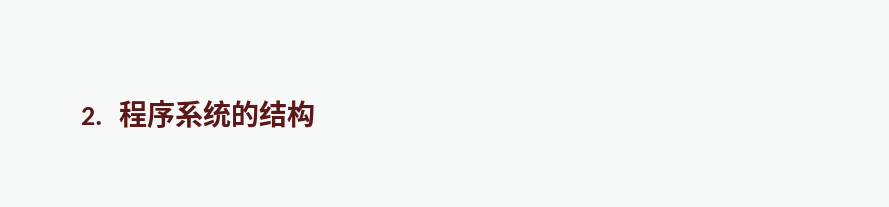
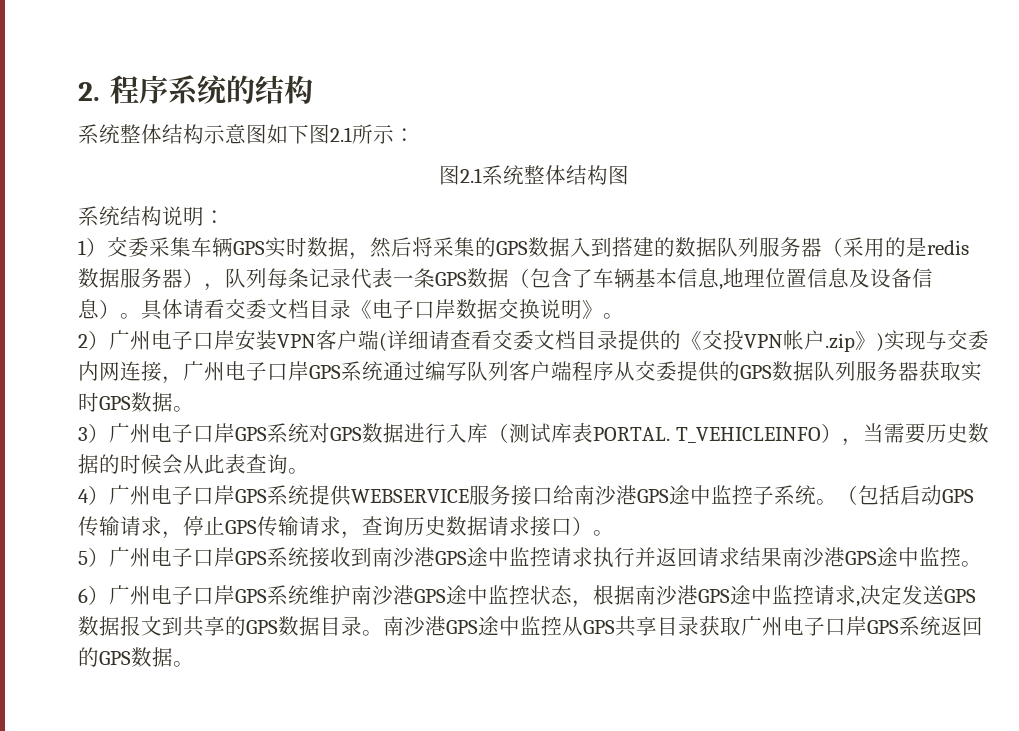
+ 系统整体结构示意图如下图2.1所示：
+ 图2.1系统整体结构图
+ 系统结构说明：
+ 1）交委采集车辆GPS实时数据，然后将采集的GPS数据入到搭建的数据队列服务器（采用的是redis数据服务器），队列每条记录代表一条GPS数据（包含了车辆基本信息,地理位置信息及设备信息）。具体请看交委文档目录《电子口岸数据交换说明》。
+ 2）广州电子口岸安装VPN客户端(详细请查看交委文档目录提供的《交投VPN帐户.zip》)实现与交委内网连接，广州电子口岸GPS系统通过编写队列客户端程序从交委提供的GPS数据队列服务器获取实时GPS数据。
+ 3）广州电子口岸GPS系统对GPS数据进行入库（测试库表PORTAL. T_VEHICLEINFO），当需要历史数据的时候会从此表查询。
+ 4）广州电子口岸GPS系统提供WEBSERVICE服务接口给南沙港GPS途中监控子系统。（包括启动GPS传输请求，停止GPS传输请求，查询历史数据请求接口）。
+ 5）广州电子口岸GPS系统接收到南沙港GPS途中监控请求执行并返回请求结果南沙港GPS途中监控。
+ 6）广州电子口岸GPS系统维护南沙港GPS途中监控状态，根据南沙港GPS途中监控请求,决定发送GPS数据报文到共享的GPS数据目录。南沙港GPS途中监控从GPS共享目录获取广州电子口岸GPS系统返回的GPS数据。

